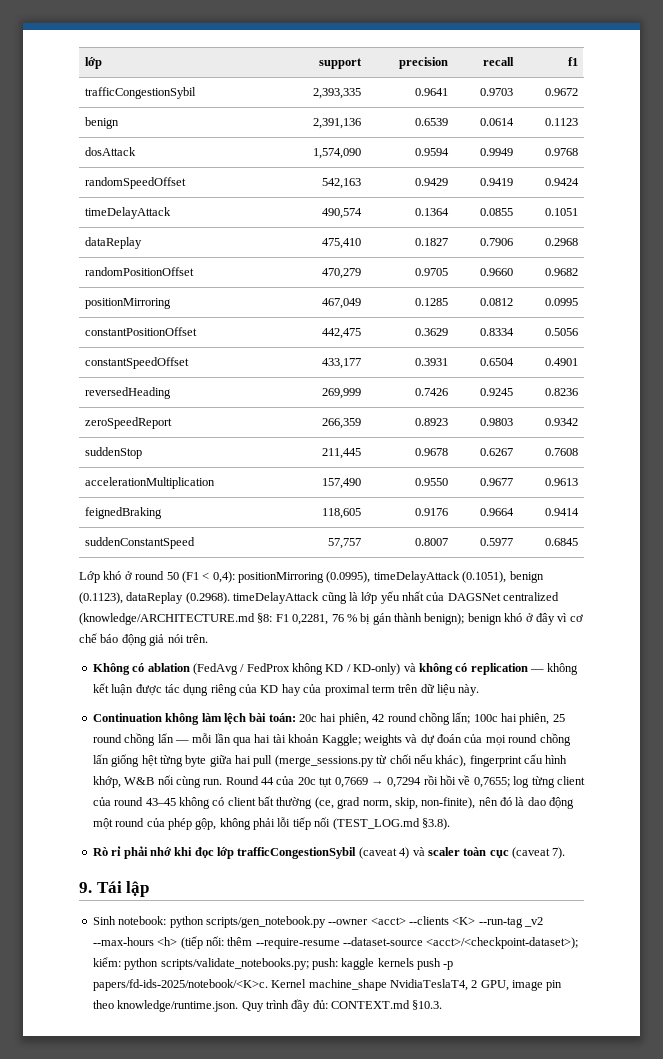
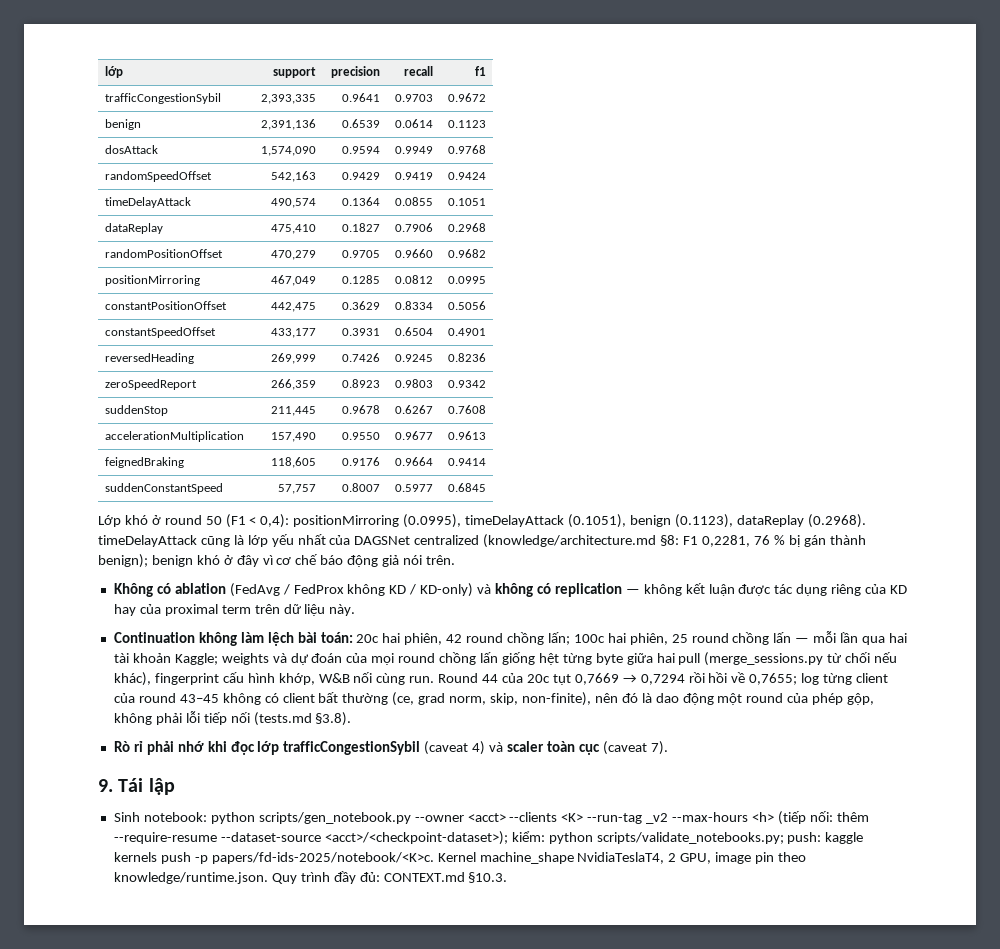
- Lớp khó ở round 50 (F1 < 0,4): positionMirroring (0.0995), timeDelayAttack (0.1051), benign (0.1123), dataReplay (0.2968). timeDelayAttack cũng là lớp yếu nhất của DAGSNet centralized (knowledge/ARCHITECTURE.md §8: F1 0,2281, 76 % bị gán thành benign); benign khó ở đây vì cơ chế báo động giả nói trên.
+ Lớp khó ở round 50 (F1 < 0,4): positionMirroring (0.0995), timeDelayAttack (0.1051), benign (0.1123), dataReplay (0.2968). timeDelayAttack cũng là lớp yếu nhất của DAGSNet centralized (knowledge/architecture.md §8: F1 0,2281, 76 % bị gán thành benign); benign khó ở đây vì cơ chế báo động giả nói trên.
- Round 44 của 20c tụt 0,7669 → 0,7294 rồi hồi về 0,7655; log từng client của round 43–45 không có client bất thường (ce, grad norm, skip, non-finite), nên đó là dao động một round của phép gộp, không phải lỗi tiếp nối (TEST_LOG.md §3.8).
+ Round 44 của 20c tụt 0,7669 → 0,7294 rồi hồi về 0,7655; log từng client của round 43–45 không có client bất thường (ce, grad norm, skip, non-finite), nên đó là dao động một round của phép gộp, không phải lỗi tiếp nối (tests.md §3.8).

